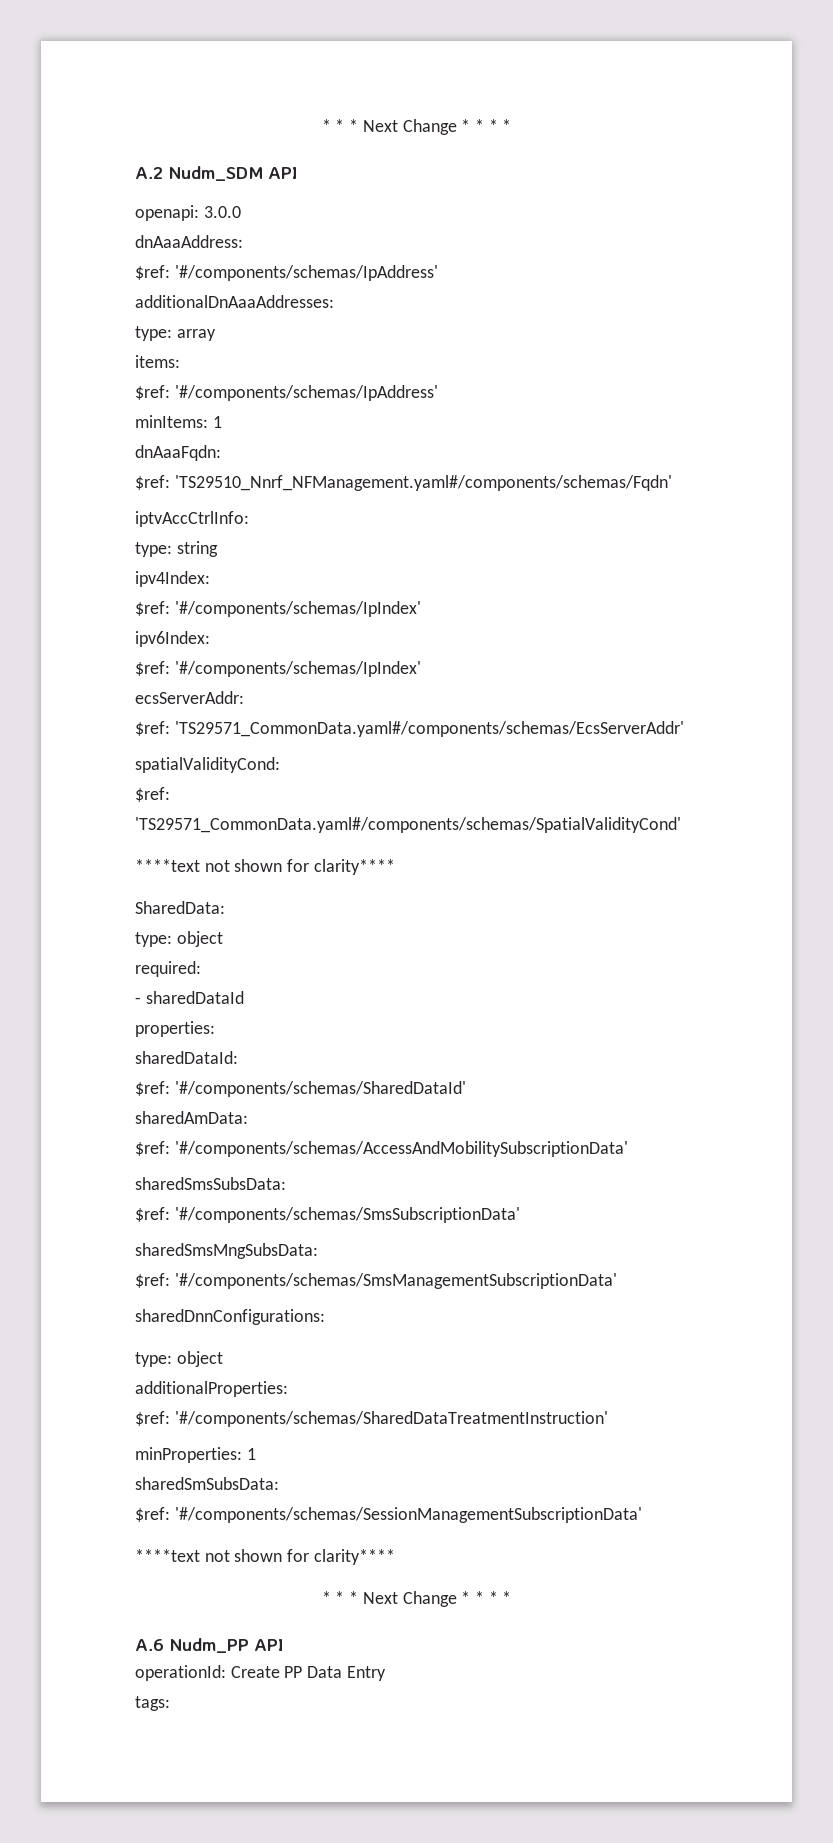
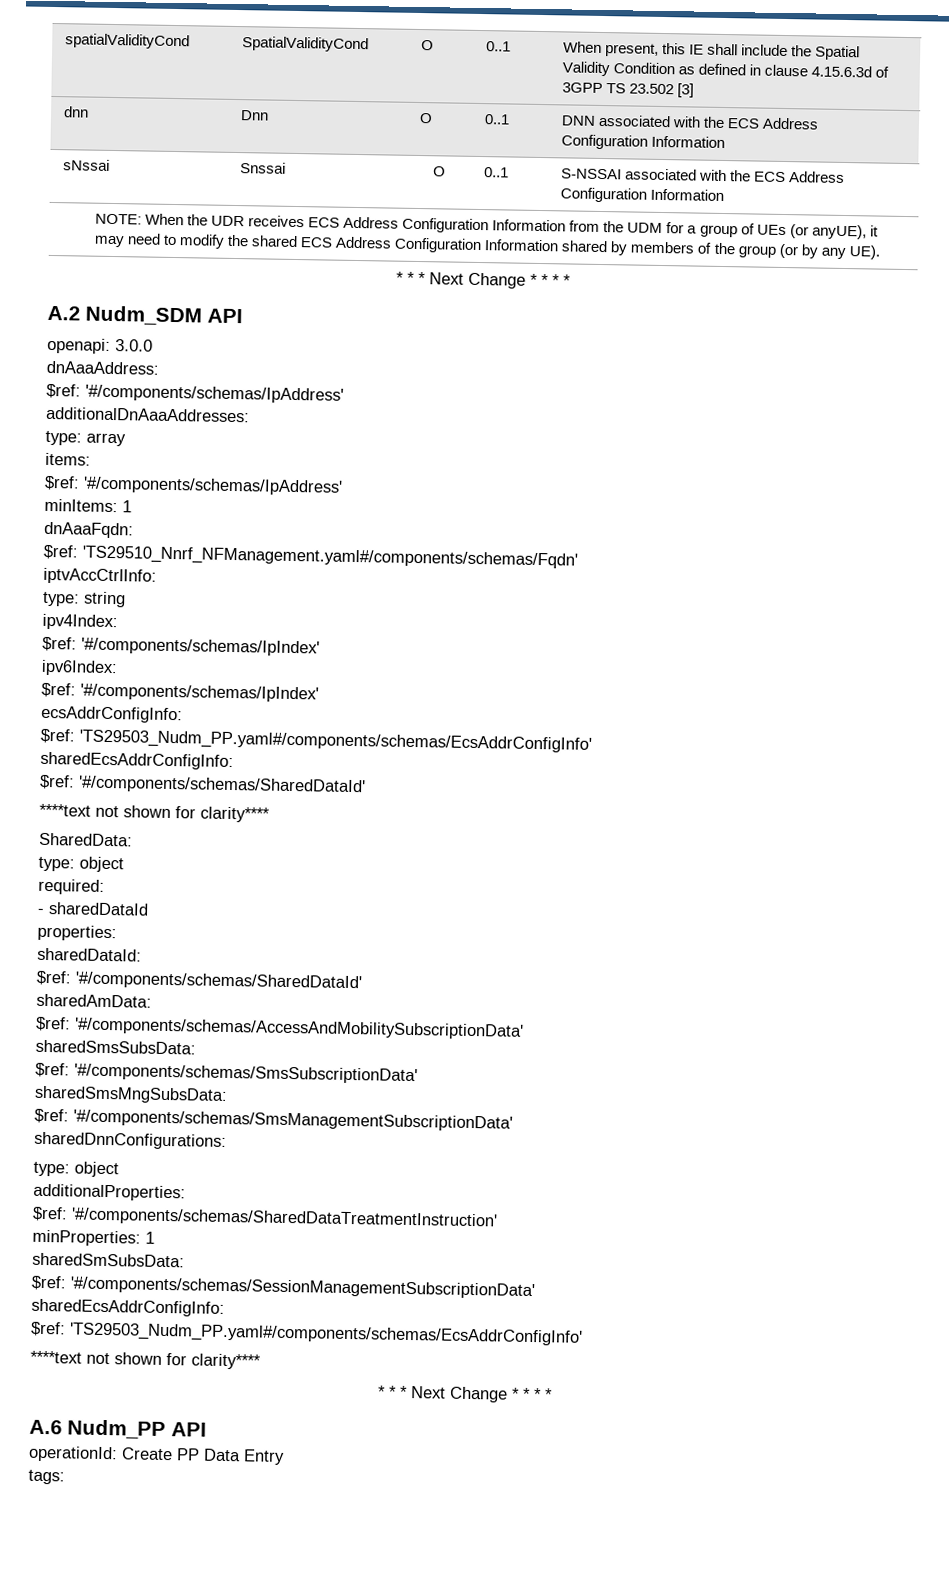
+ spatialValidityCond | SpatialValidityCond | O | 0..1 | When present, this IE shall include the Spatial Validity Condition as defined in clause 4.15.6.3d of 3GPP TS 23.502 [3]
+ dnn | Dnn | O | 0..1 | DNN associated with the ECS Address Configuration Information
+ sNssai | Snssai | O | 0..1 | S-NSSAI associated with the ECS Address Configuration Information
+ NOTE: When the UDR receives ECS Address Configuration Information from the UDM for a group of UEs (or anyUE), it may need to modify the shared ECS Address Configuration Information shared by members of the group (or by any UE).
- ecsServerAddr:
- $ref: 'TS29571_CommonData.yaml#/components/schemas/EcsServerAddr'
- spatialValidityCond:
- $ref: 'TS29571_CommonData.yaml#/components/schemas/SpatialValidityCond'
+ ecsAddrConfigInfo:
+ $ref: 'TS29503_Nudm_PP.yaml#/components/schemas/EcsAddrConfigInfo'
+ sharedEcsAddrConfigInfo:
+ $ref: '#/components/schemas/SharedDataId'
  $ref: '#/components/schemas/SessionManagementSubscriptionData'
+ sharedEcsAddrConfigInfo:
+ $ref: 'TS29503_Nudm_PP.yaml#/components/schemas/EcsAddrConfigInfo'

